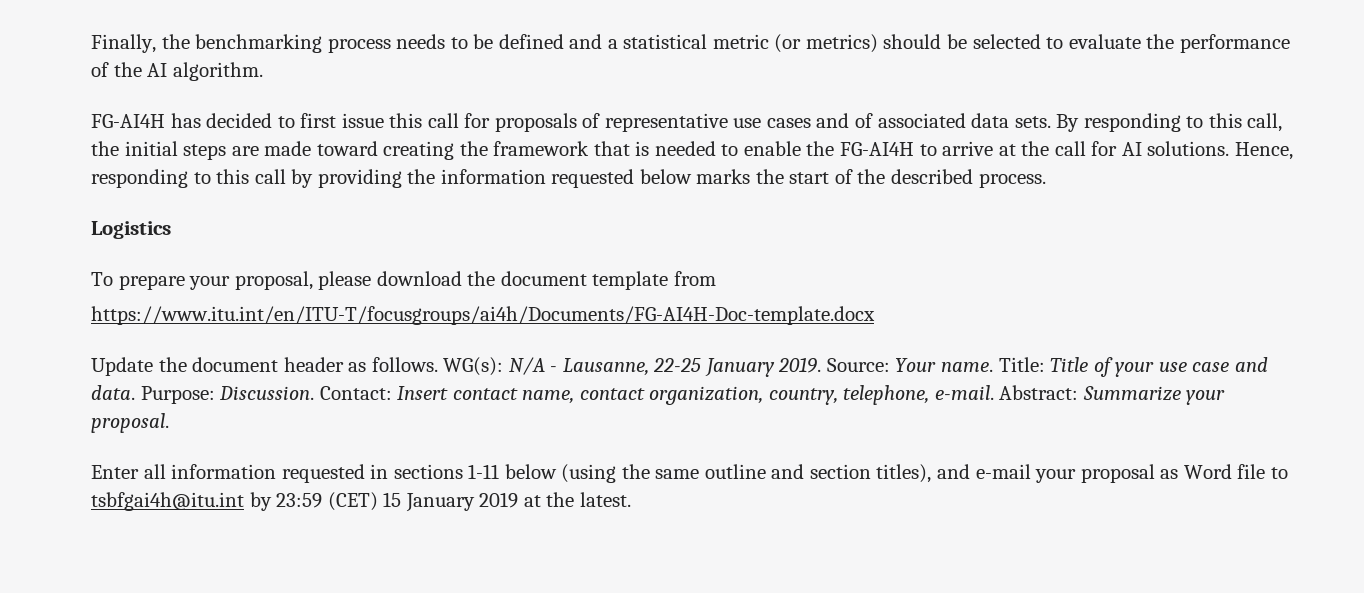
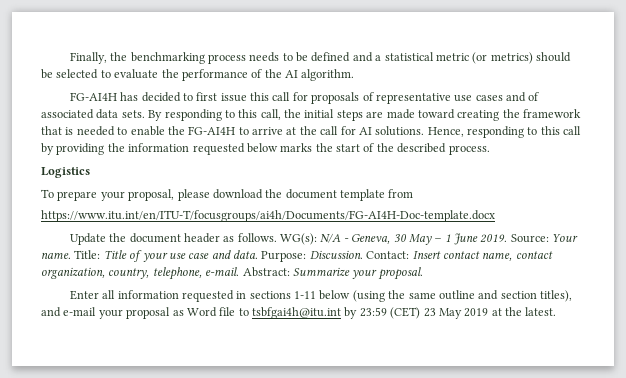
- WG(s): N/A - Lausanne, 22-25 January 2019.
+ WG(s): N/A - Geneva, 30 May – 1 June 2019.
- Enter all information requested in sections 1-11 below (using the same outline and section titles), and e-mail your proposal as Word file to tsbfgai4h@itu.int by 23:59 (CET) 15 January 2019 at the latest.
+ Enter all information requested in sections 1-11 below (using the same outline and section titles), and e-mail your proposal as Word file to tsbfgai4h@itu.int by 23:59 (CET) 23 May 2019 at the latest.

